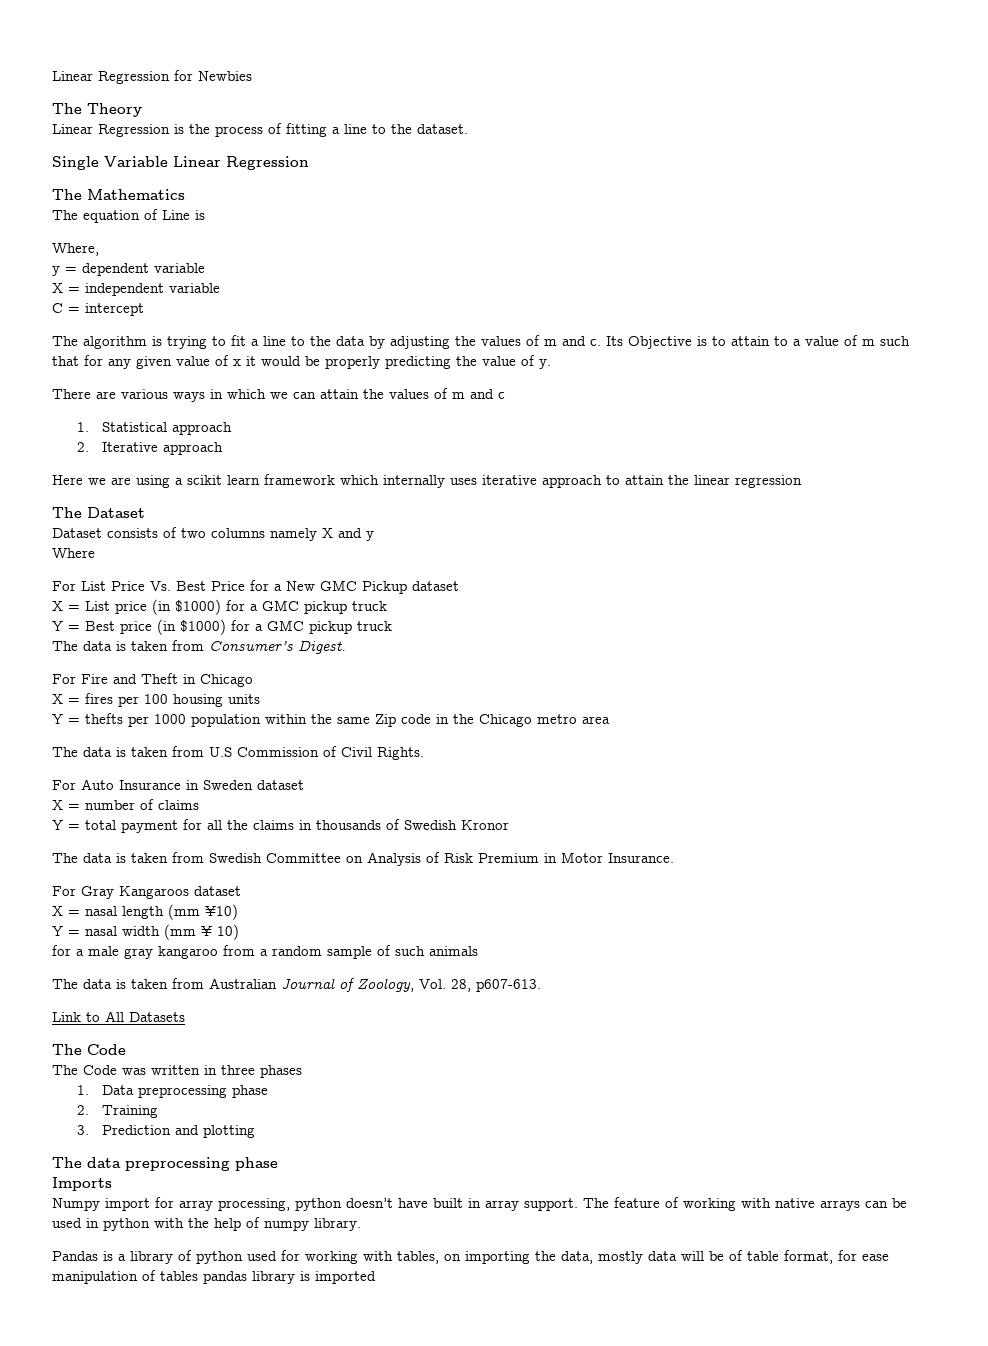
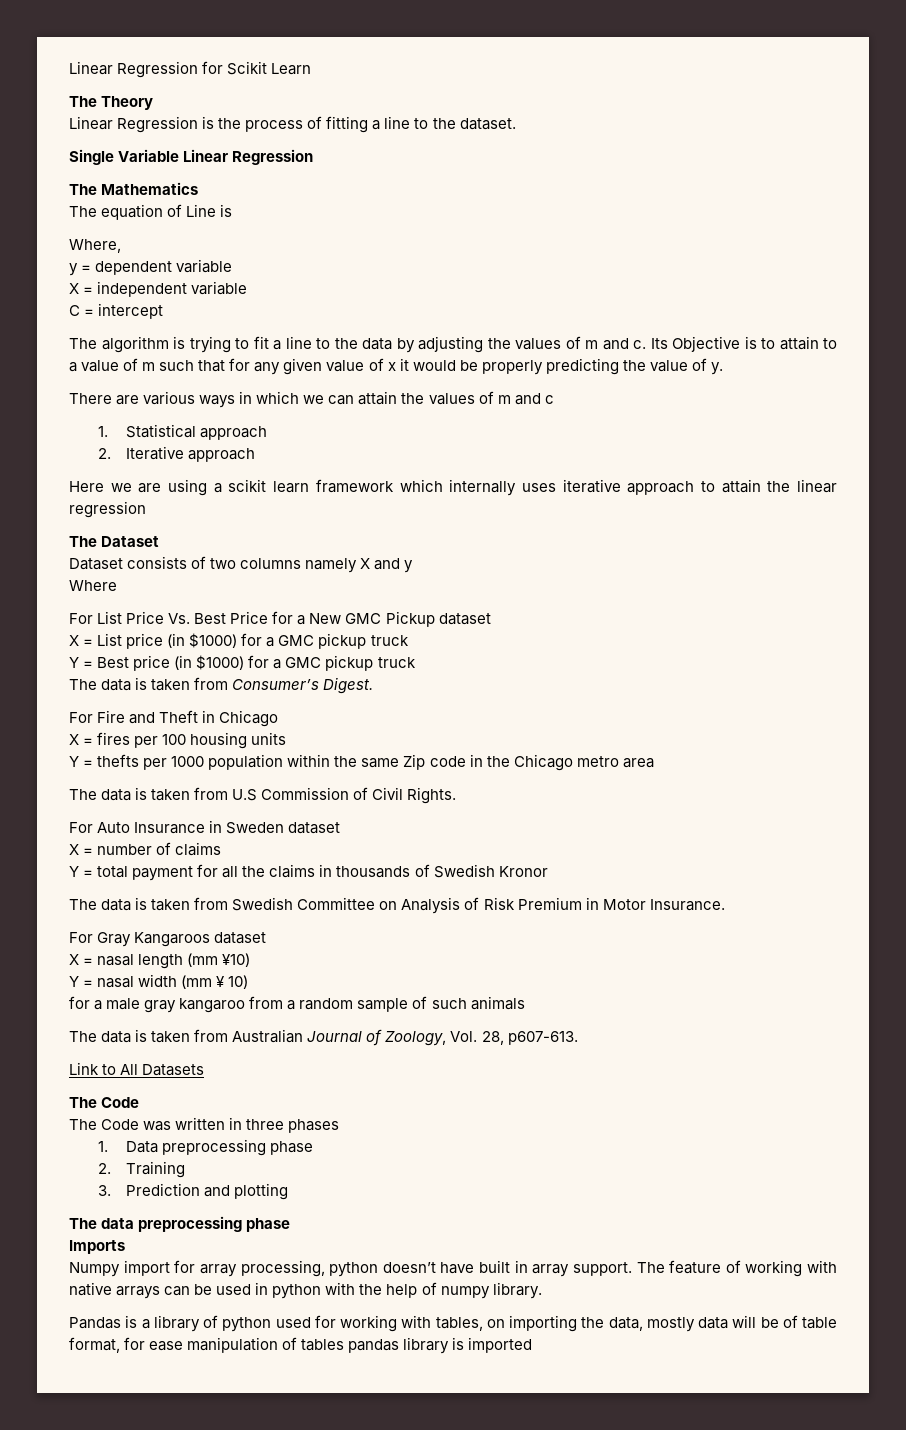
- Linear Regression for Newbies
+ Linear Regression for Scikit Learn

